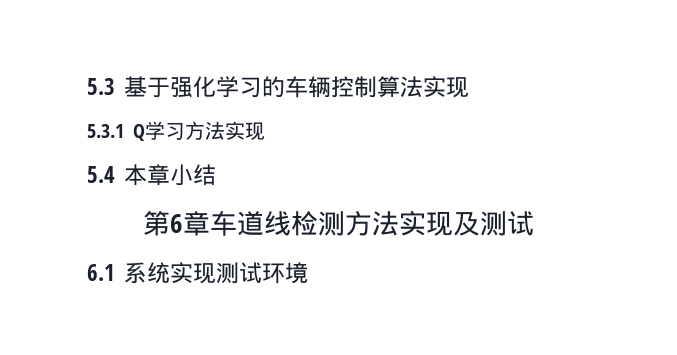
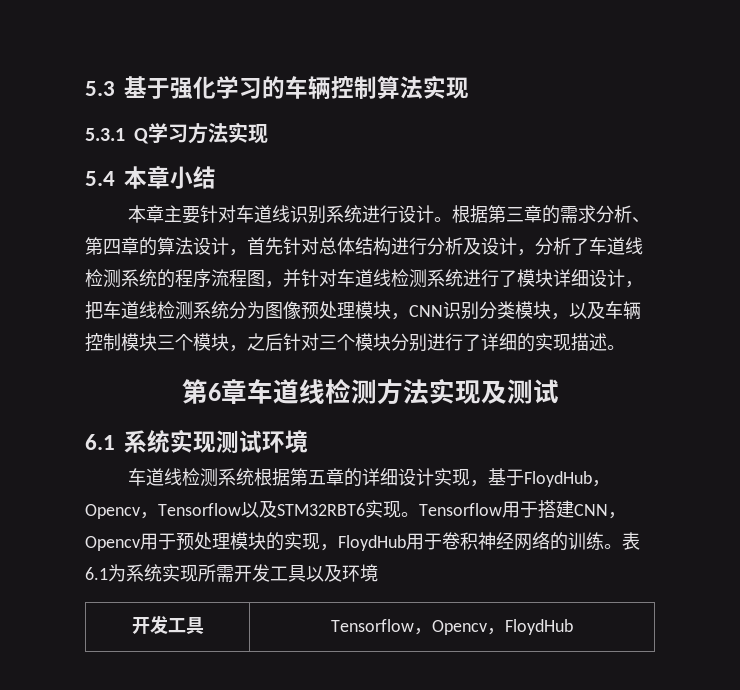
+ 本章主要针对车道线识别系统进行设计。根据第三章的需求分析、第四章的算法设计，首先针对总体结构进行分析及设计，分析了车道线检测系统的程序流程图，并针对车道线检测系统进行了模块详细设计，把车道线检测系统分为图像预处理模块，CNN识别分类模块，以及车辆控制模块三个模块，之后针对三个模块分别进行了详细的实现描述。
+ 车道线检测系统根据第五章的详细设计实现，基于FloydHub，Opencv，Tensorflow以及STM32RBT6实现。Tensorflow用于搭建CNN，Opencv用于预处理模块的实现，FloydHub用于卷积神经网络的训练。表6.1为系统实现所需开发工具以及环境
+ 开发工具 | Tensorflow，Opencv，FloydHub

